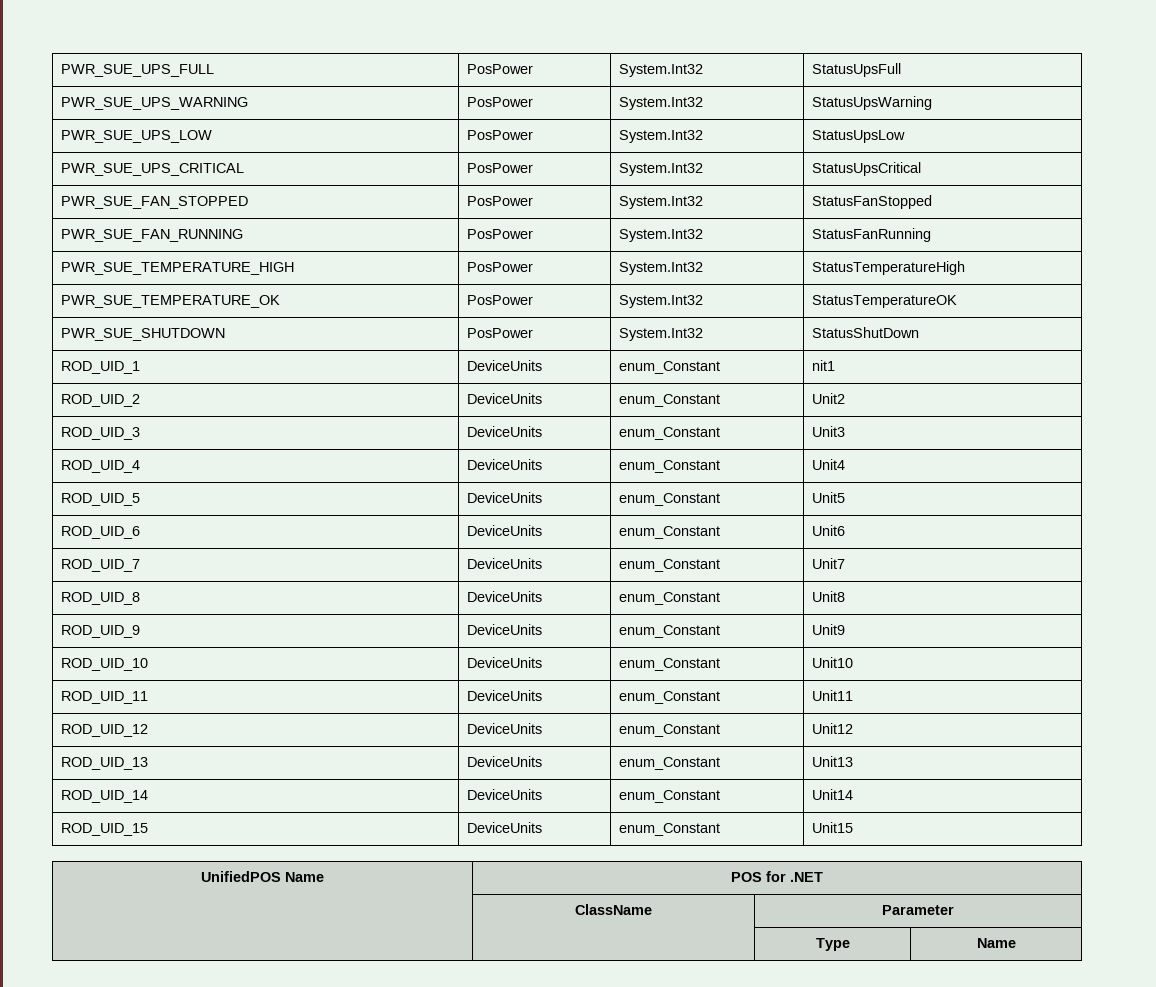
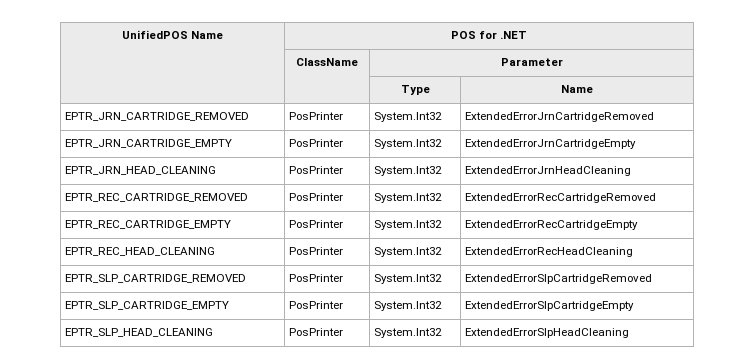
- PWR_SUE_UPS_FULL | PosPower | System.Int32 | StatusUpsFull
- PWR_SUE_UPS_WARNING | PosPower | System.Int32 | StatusUpsWarning
- PWR_SUE_UPS_LOW | PosPower | System.Int32 | StatusUpsLow
- PWR_SUE_UPS_CRITICAL | PosPower | System.Int32 | StatusUpsCritical
- PWR_SUE_FAN_STOPPED | PosPower | System.Int32 | StatusFanStopped
- PWR_SUE_FAN_RUNNING | PosPower | System.Int32 | StatusFanRunning
- PWR_SUE_TEMPERATURE_HIGH | PosPower | System.Int32 | StatusTemperatureHigh
- PWR_SUE_TEMPERATURE_OK | PosPower | System.Int32 | StatusTemperatureOK
- PWR_SUE_SHUTDOWN | PosPower | System.Int32 | StatusShutDown
- ROD_UID_1 | DeviceUnits | enum_Constant | nit1
- ROD_UID_2 | DeviceUnits | enum_Constant | Unit2
- ROD_UID_3 | DeviceUnits | enum_Constant | Unit3
- ROD_UID_4 | DeviceUnits | enum_Constant | Unit4
- ROD_UID_5 | DeviceUnits | enum_Constant | Unit5
- ROD_UID_6 | DeviceUnits | enum_Constant | Unit6
- ROD_UID_7 | DeviceUnits | enum_Constant | Unit7
- ROD_UID_8 | DeviceUnits | enum_Constant | Unit8
- ROD_UID_9 | DeviceUnits | enum_Constant | Unit9
- ROD_UID_10 | DeviceUnits | enum_Constant | Unit10
- ROD_UID_11 | DeviceUnits | enum_Constant | Unit11
- ROD_UID_12 | DeviceUnits | enum_Constant | Unit12
- ROD_UID_13 | DeviceUnits | enum_Constant | Unit13
- ROD_UID_14 | DeviceUnits | enum_Constant | Unit14
- ROD_UID_15 | DeviceUnits | enum_Constant | Unit15
+ EPTR_JRN_CARTRIDGE_REMOVED | PosPrinter | System.Int32 | ExtendedErrorJrnCartridgeRemoved
+ EPTR_JRN_CARTRIDGE_EMPTY | PosPrinter | System.Int32 | ExtendedErrorJrnCartridgeEmpty
+ EPTR_JRN_HEAD_CLEANING | PosPrinter | System.Int32 | ExtendedErrorJrnHeadCleaning
+ EPTR_REC_CARTRIDGE_REMOVED | PosPrinter | System.Int32 | ExtendedErrorRecCartridgeRemoved
+ EPTR_REC_CARTRIDGE_EMPTY | PosPrinter | System.Int32 | ExtendedErrorRecCartridgeEmpty
+ EPTR_REC_HEAD_CLEANING | PosPrinter | System.Int32 | ExtendedErrorRecHeadCleaning
+ EPTR_SLP_CARTRIDGE_REMOVED | PosPrinter | System.Int32 | ExtendedErrorSlpCartridgeRemoved
+ EPTR_SLP_CARTRIDGE_EMPTY | PosPrinter | System.Int32 | ExtendedErrorSlpCartridgeEmpty
+ EPTR_SLP_HEAD_CLEANING | PosPrinter | System.Int32 | ExtendedErrorSlpHeadCleaning

